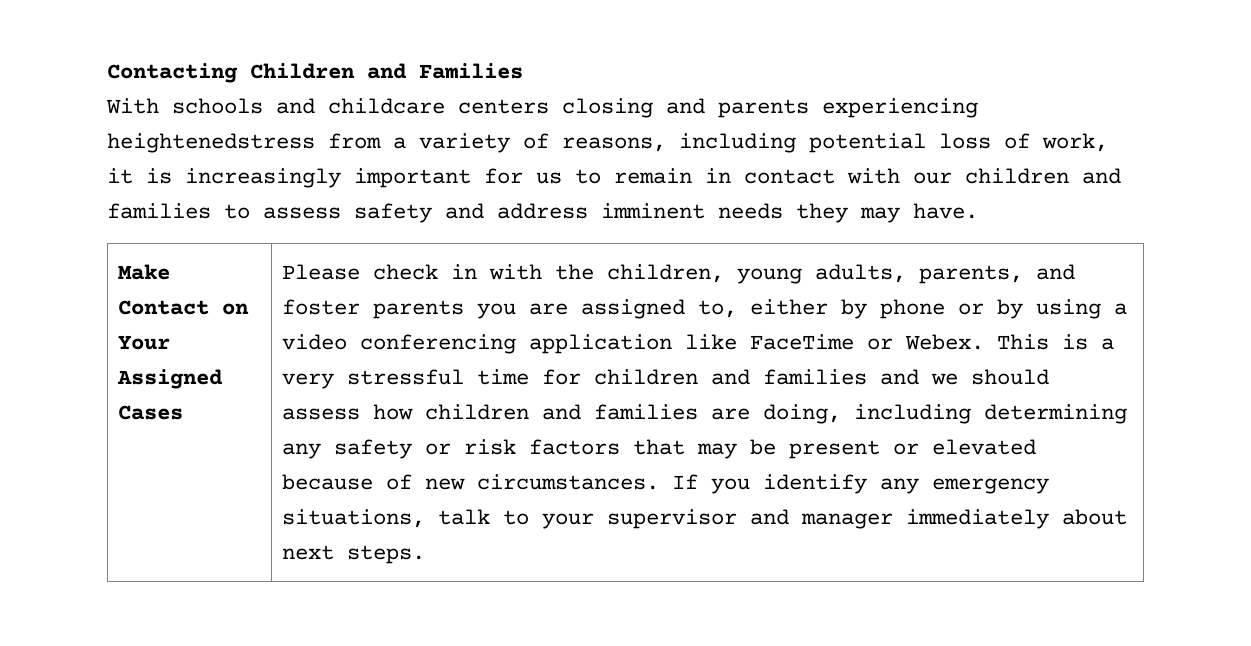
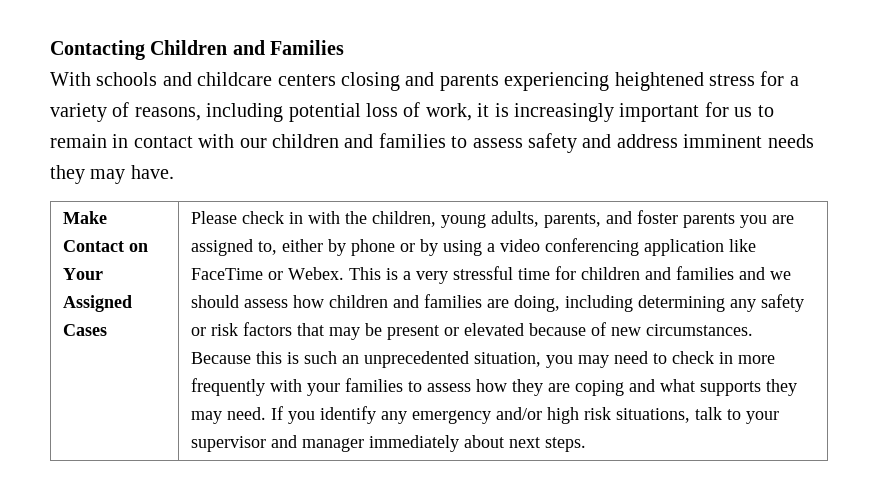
- With schools and childcare centers closing and parents experiencing heightenedstress from a variety of reasons, including potential loss of work, it is increasingly important for us to remain in contact with our children and families to assess safety and address imminent needs they may have.
+ With schools and childcare centers closing and parents experiencing heightened stress for a variety of reasons, including potential loss of work, it is increasingly important for us to remain in contact with our children and families to assess safety and address imminent needs they may have.
+ Because this is such an unprecedented situation, you may need to check in more frequently with your families to assess how they are coping and what supports they may need.
- If you identify any emergency situations, talk to your supervisor and manager immediately about next steps.
+ If you identify any emergency and/or high risk situations, talk to your supervisor and manager immediately about next steps.

